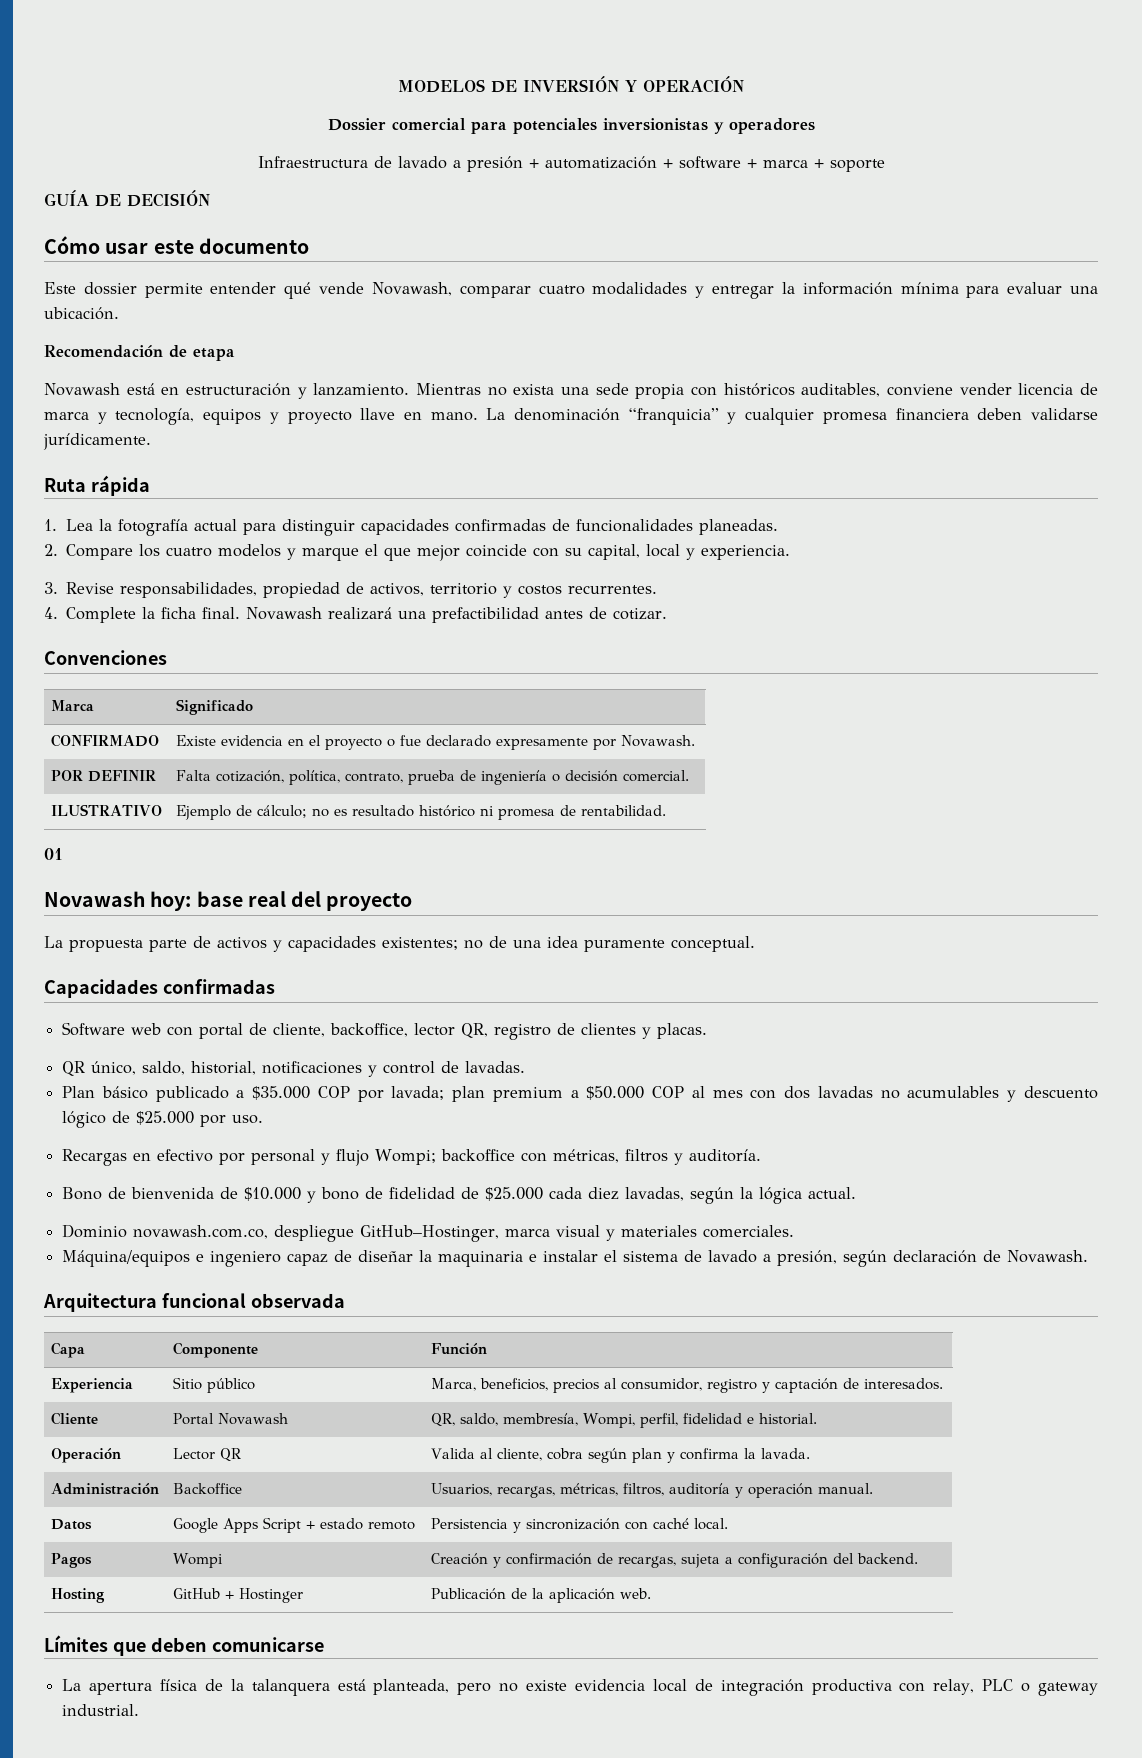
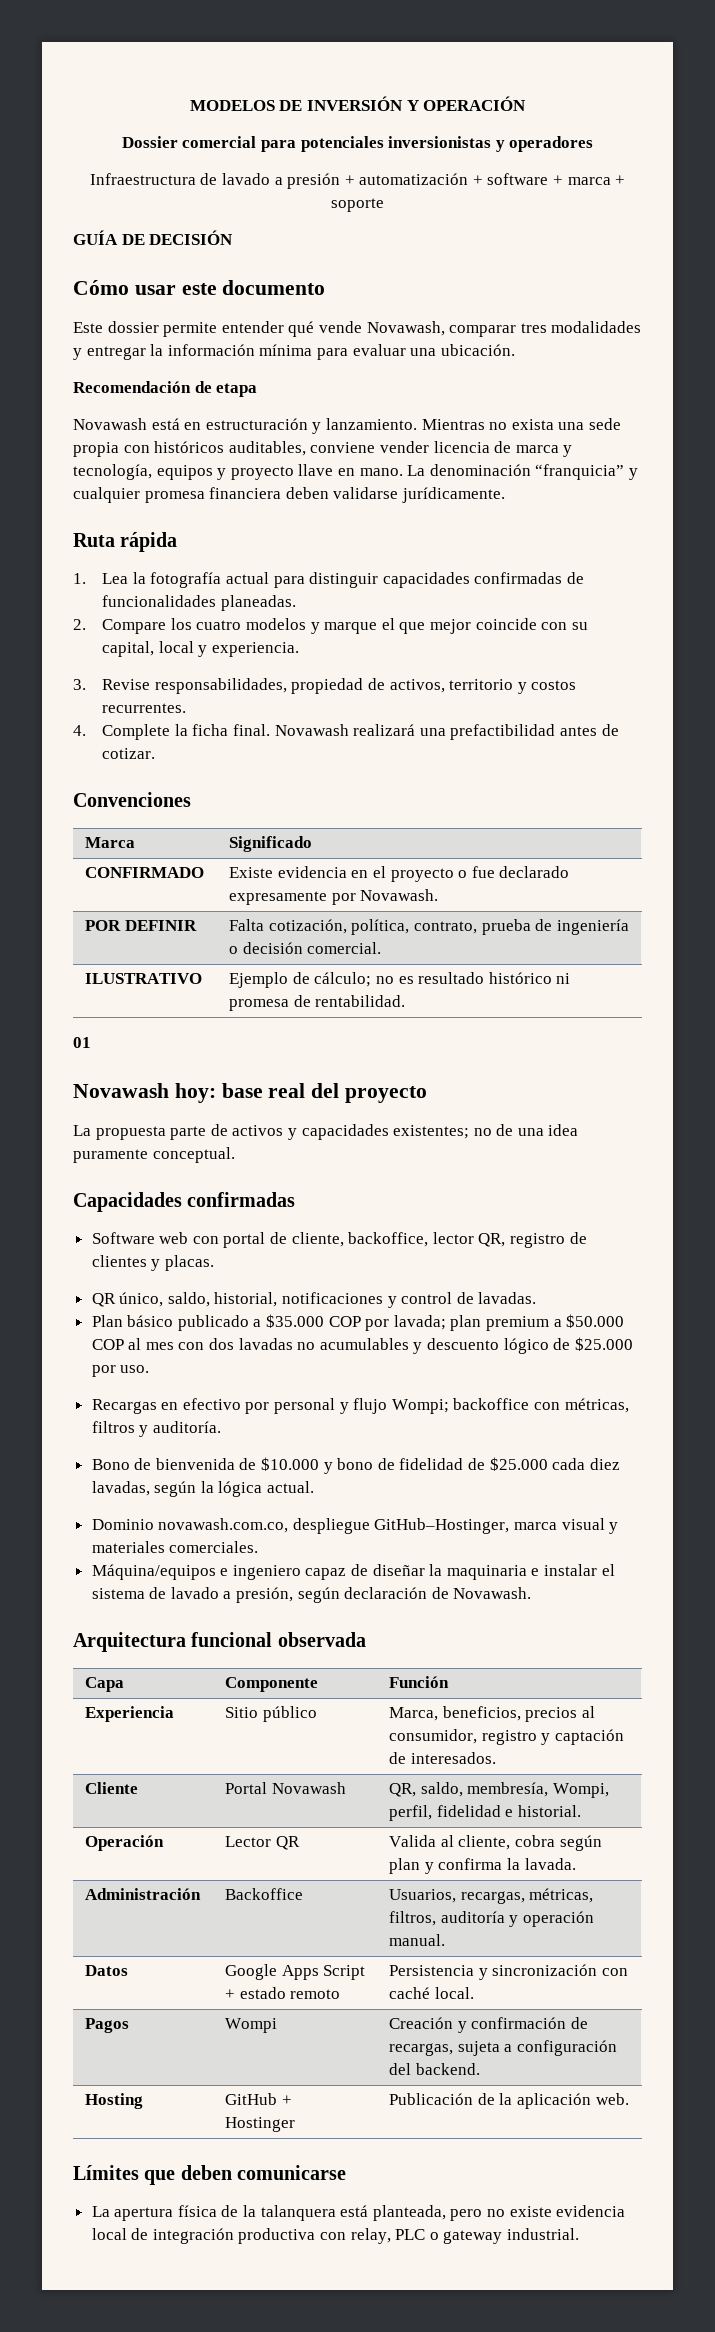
- Este dossier permite entender qué vende Novawash, comparar cuatro modalidades y entregar la información mínima para evaluar una ubicación.
+ Este dossier permite entender qué vende Novawash, comparar tres modalidades y entregar la información mínima para evaluar una ubicación.

